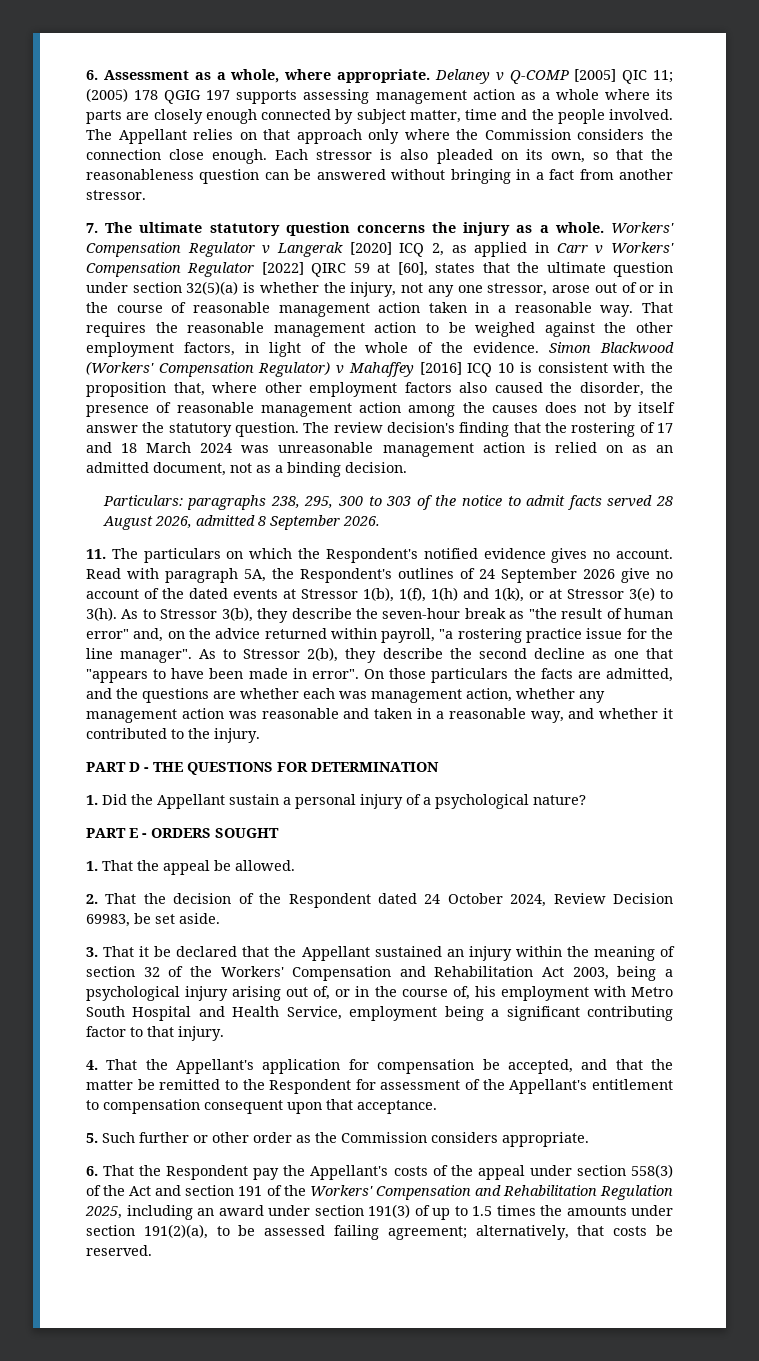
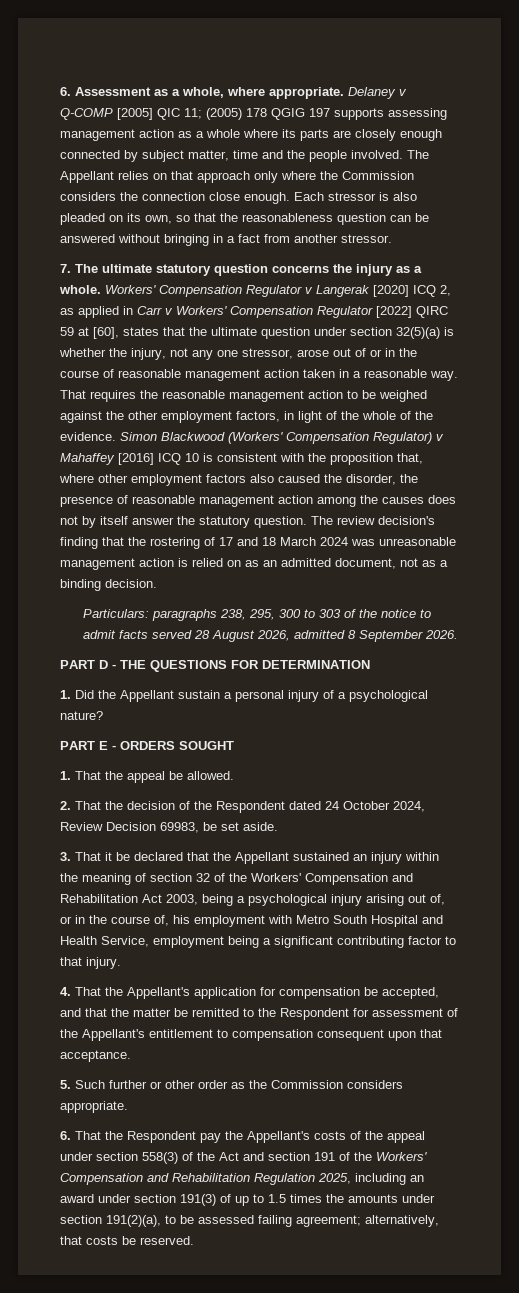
- 11. The particulars on which the Respondent's notified evidence gives no account. Read with paragraph 5A, the Respondent's outlines of 24 September 2026 give no account of the dated events at Stressor 1(b), 1(f), 1(h) and 1(k), or at Stressor 3(e) to 3(h). As to Stressor 3(b), they describe the seven-hour break as "the result of human error" and, on the advice returned within payroll, "a rostering practice issue for the line manager". As to Stressor 2(b), they describe the second decline as one that "appears to have been made in error". On those particulars the facts are admitted, and the questions are whether each was management action, whether any management action was reasonable and taken in a reasonable way, and whether it contributed to the injury.

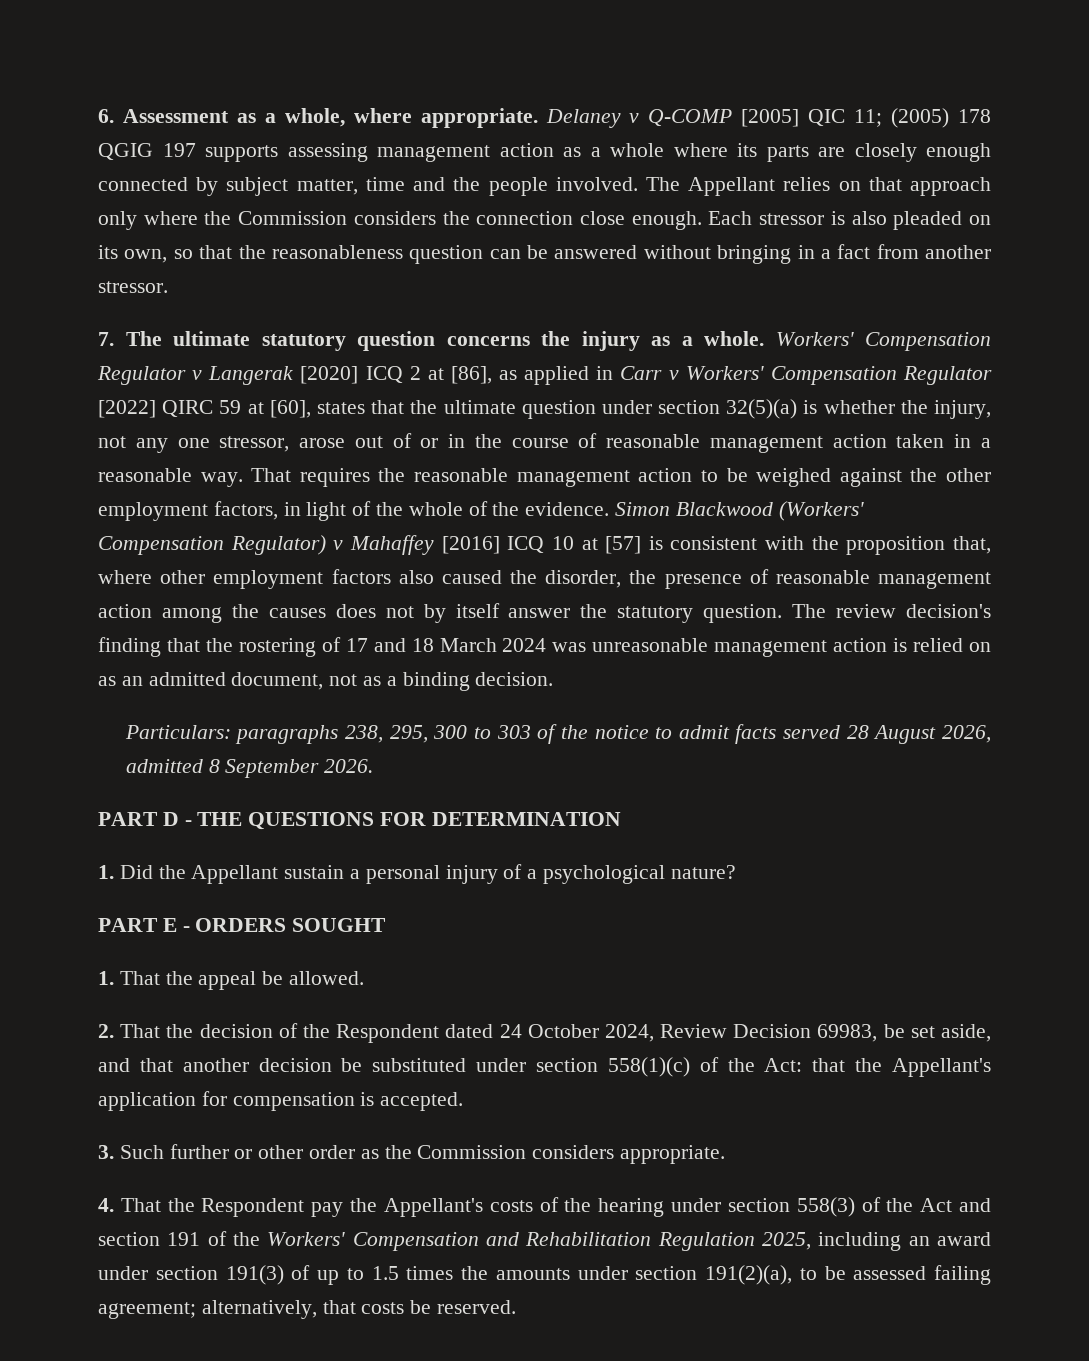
- Workers' Compensation Regulator v Langerak [2020] ICQ 2, as applied in Carr v Workers' Compensation Regulator [2022] QIRC 59 at [60], states that the ultimate question under section 32(5)(a) is whether the injury, not any one stressor, arose out of or in the course of reasonable management action taken in a reasonable way.
+ Workers' Compensation Regulator v Langerak [2020] ICQ 2 at [86], as applied in Carr v Workers' Compensation Regulator [2022] QIRC 59 at [60], states that the ultimate question under section 32(5)(a) is whether the injury, not any one stressor, arose out of or in the course of reasonable management action taken in a reasonable way.
- Simon Blackwood (Workers' Compensation Regulator) v Mahaffey [2016] ICQ 10 is consistent with the proposition that, where other employment factors also caused the disorder, the presence of reasonable management action among the causes does not by itself answer the statutory question.
+ Simon Blackwood (Workers' Compensation Regulator) v Mahaffey [2016] ICQ 10 at [57] is consistent with the proposition that, where other employment factors also caused the disorder, the presence of reasonable management action among the causes does not by itself answer the statutory question.
- 2. That the decision of the Respondent dated 24 October 2024, Review Decision 69983, be set aside.
- 3. That it be declared that the Appellant sustained an injury within the meaning of section 32 of the Workers' Compensation and Rehabilitation Act 2003, being a psychological injury arising out of, or in the course of, his employment with Metro South Hospital and Health Service, employment being a significant contributing factor to that injury.
- 4. That the Appellant's application for compensation be accepted, and that the matter be remitted to the Respondent for assessment of the Appellant's entitlement to compensation consequent upon that acceptance.
- 5. Such further or other order as the Commission considers appropriate.
+ 2. That the decision of the Respondent dated 24 October 2024, Review Decision 69983, be set aside, and that another decision be substituted under section 558(1)(c) of the Act: that the Appellant's application for compensation is accepted.
+ 3. Such further or other order as the Commission considers appropriate.
- 6. That the Respondent pay the Appellant's costs of the appeal under section 558(3) of the Act and section 191 of the Workers' Compensation and Rehabilitation Regulation 2025, including an award under section 191(3) of up to 1.5 times the amounts under section 191(2)(a), to be assessed failing agreement; alternatively, that costs be reserved.
+ 4. That the Respondent pay the Appellant's costs of the hearing under section 558(3) of the Act and section 191 of the Workers' Compensation and Rehabilitation Regulation 2025, including an award under section 191(3) of up to 1.5 times the amounts under section 191(2)(a), to be assessed failing agreement; alternatively, that costs be reserved.

